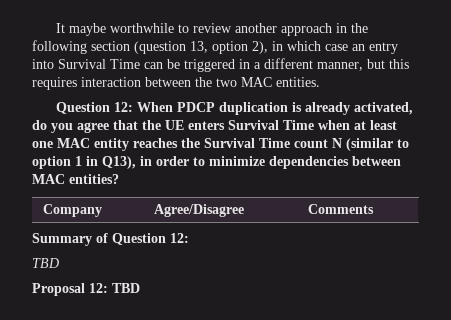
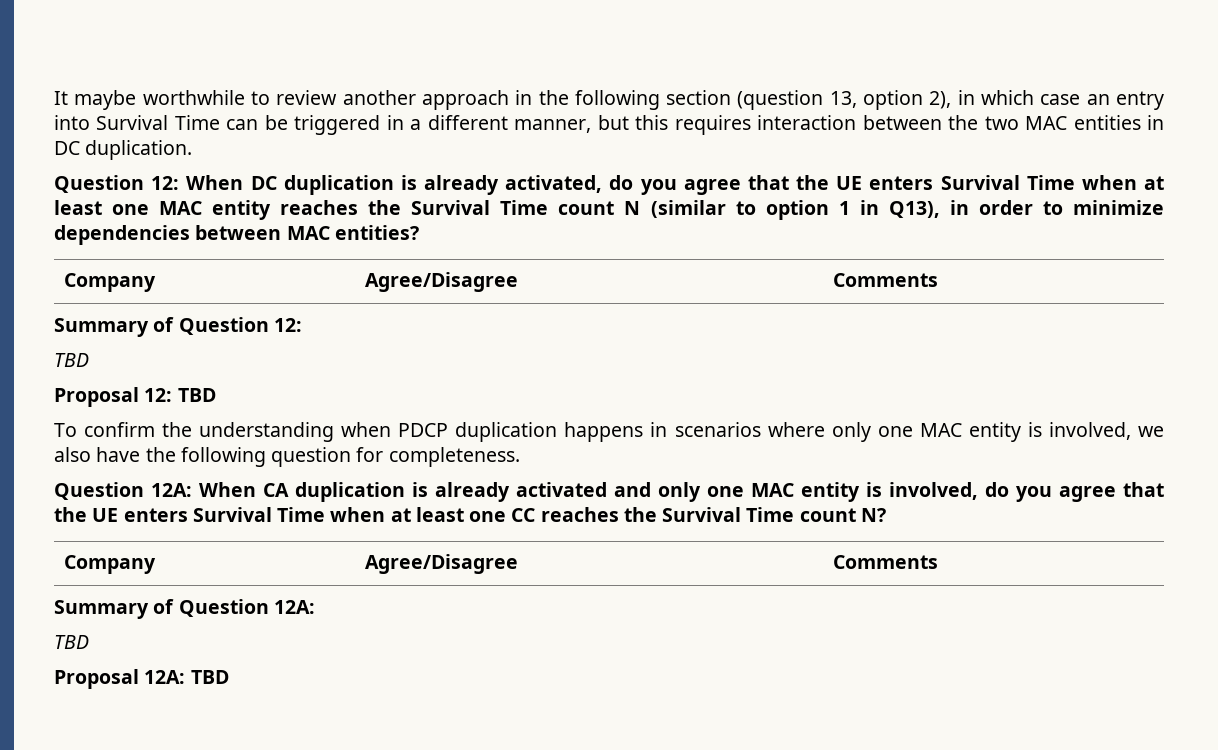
- It maybe worthwhile to review another approach in the following section (question 13, option 2), in which case an entry into Survival Time can be triggered in a different manner, but this requires interaction between the two MAC entities.
+ It maybe worthwhile to review another approach in the following section (question 13, option 2), in which case an entry into Survival Time can be triggered in a different manner, but this requires interaction between the two MAC entities in DC duplication.
- Question 12: When PDCP duplication is already activated, do you agree that the UE enters Survival Time when at least one MAC entity reaches the Survival Time count N (similar to option 1 in Q13), in order to minimize dependencies between MAC entities?
+ Question 12: When DC duplication is already activated, do you agree that the UE enters Survival Time when at least one MAC entity reaches the Survival Time count N (similar to option 1 in Q13), in order to minimize dependencies between MAC entities?
+ To confirm the understanding when PDCP duplication happens in scenarios where only one MAC entity is involved, we also have the following question for completeness.
+ Question 12A: When CA duplication is already activated and only one MAC entity is involved, do you agree that the UE enters Survival Time when at least one CC reaches the Survival Time count N?
+ Company | Agree/Disagree | Comments
+ Summary of Question 12A:
+ TBD
+ Proposal 12A: TBD

